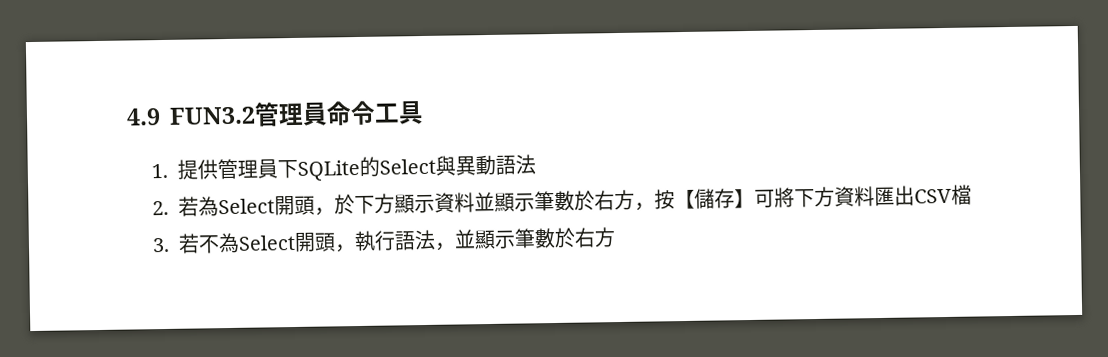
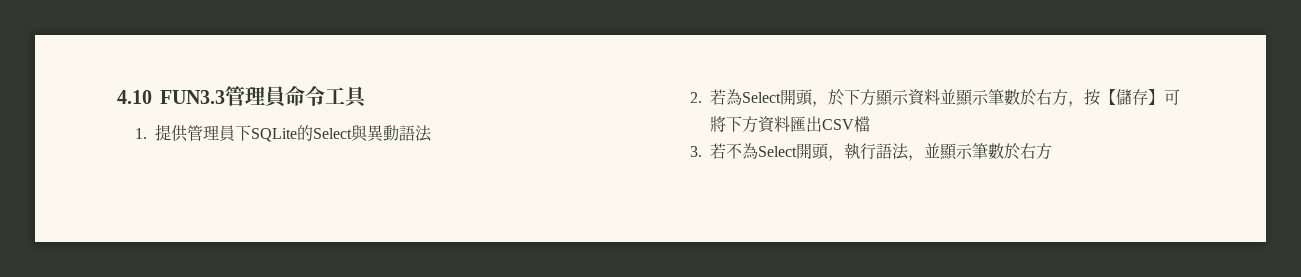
- 4.9 FUN3.2管理員命令工具
+ 4.10 FUN3.3管理員命令工具

